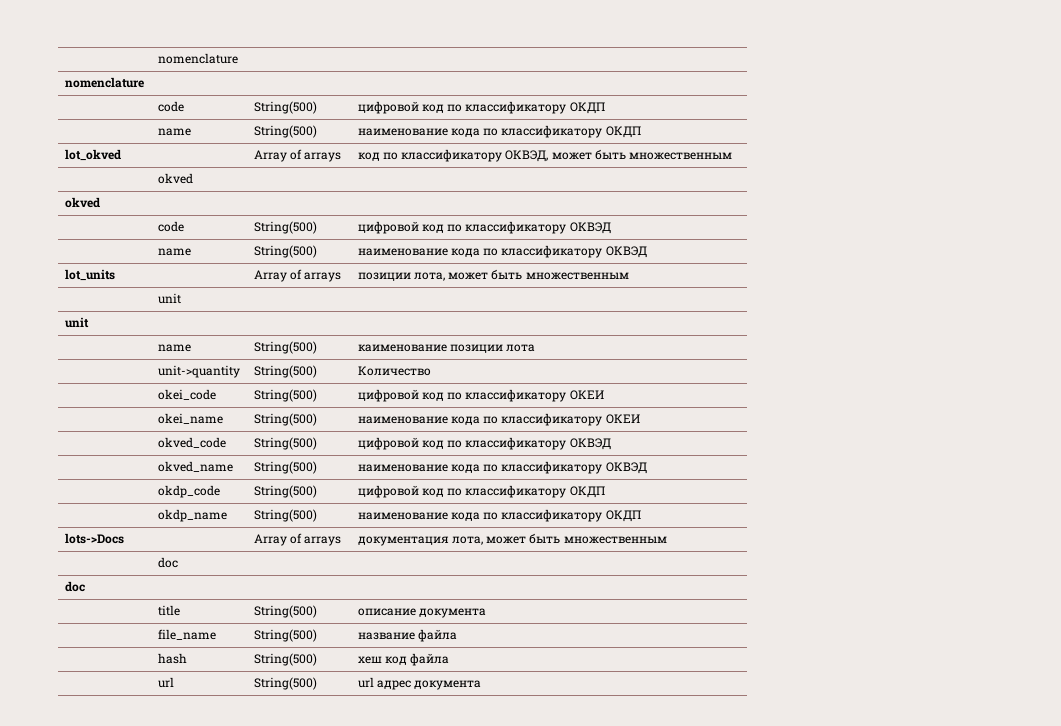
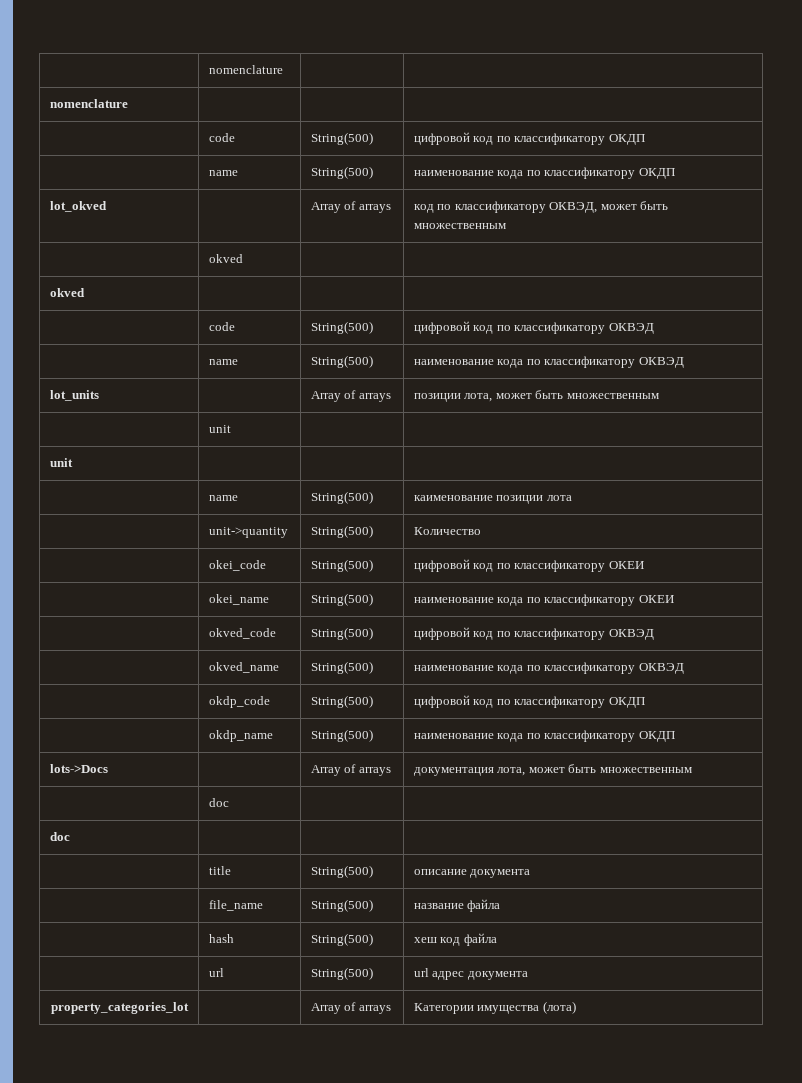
+ property_categories_lot | | Array of arrays | Категории имущества (лота)

